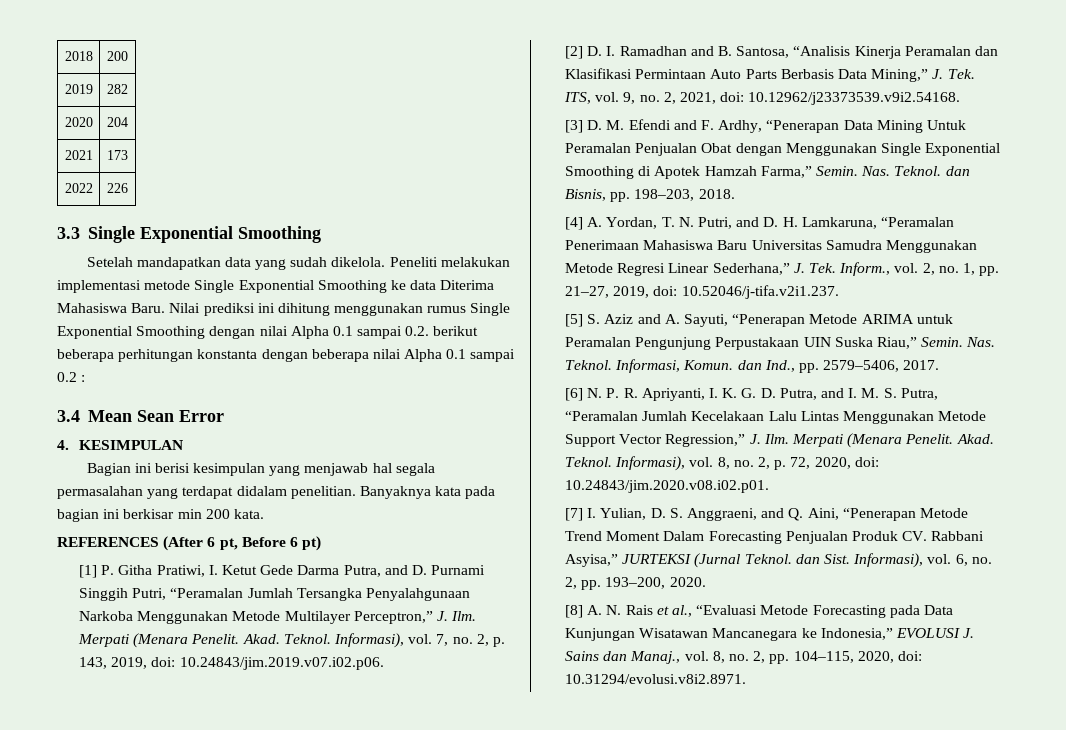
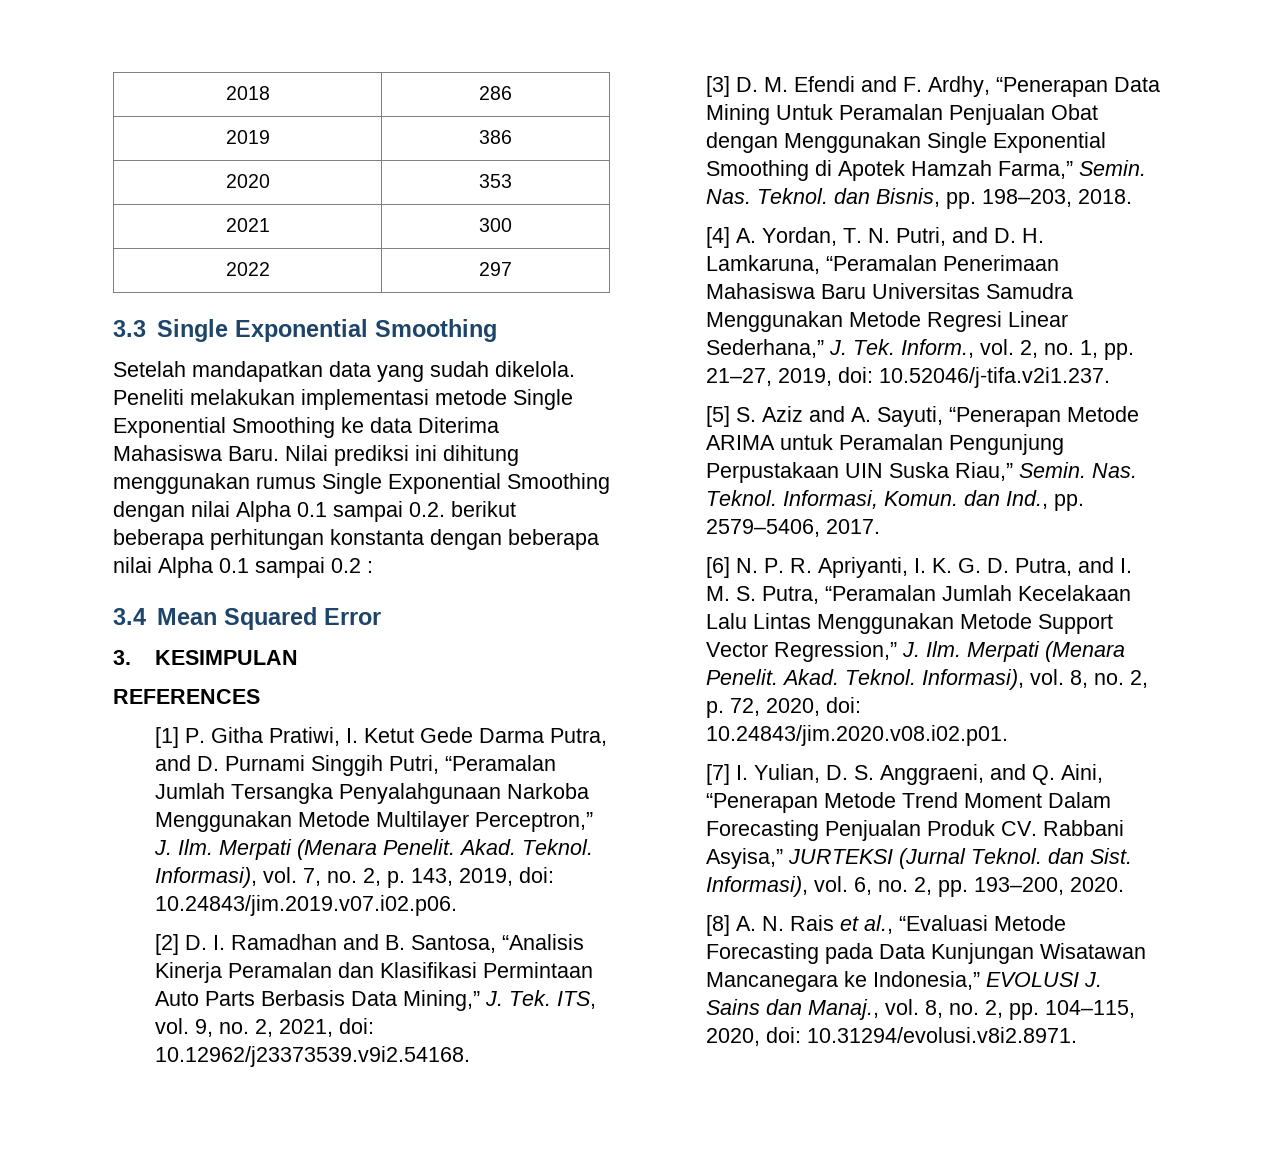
- 2018 | 200
+ 2018 | 286
- 2019 | 282
+ 2019 | 386
- 2020 | 204
+ 2020 | 353
- 2021 | 173
+ 2021 | 300
- 2022 | 226
+ 2022 | 297
- 3.4 Mean Sean Error
+ 3.4 Mean Squared Error
- 4. KESIMPULAN
+ 3. KESIMPULAN
- Bagian ini berisi kesimpulan yang menjawab hal segala permasalahan yang terdapat didalam penelitian. Banyaknya kata pada bagian ini berkisar min 200 kata.
- REFERENCES (After 6 pt, Before 6 pt)
+ REFERENCES

